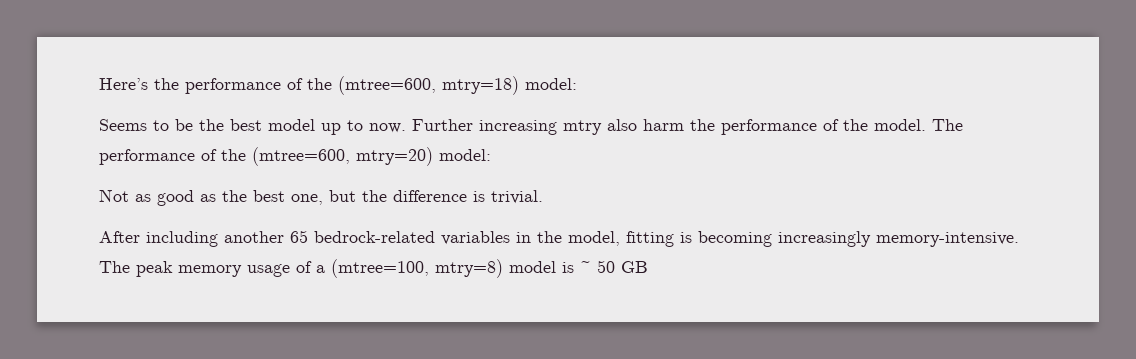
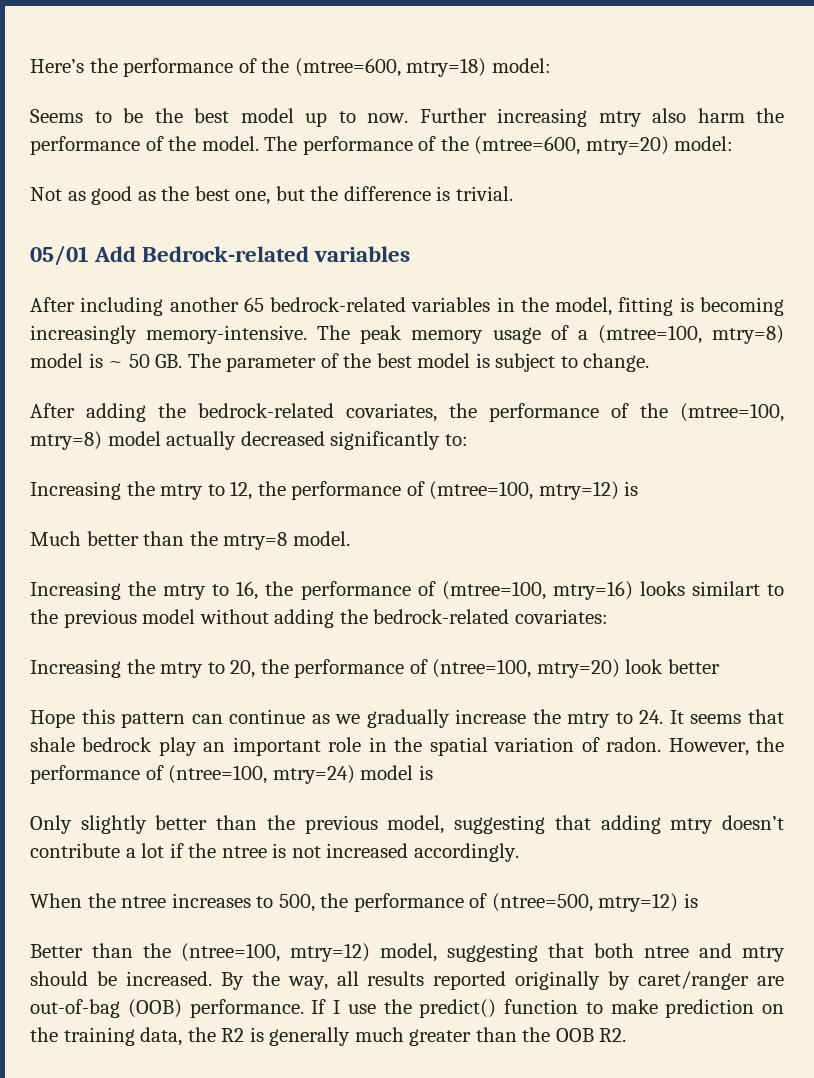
+ 05/01 Add Bedrock-related variables
- The peak memory usage of a (mtree=100, mtry=8) model is ~ 50 GB
+ The peak memory usage of a (mtree=100, mtry=8) model is ~ 50 GB. The parameter of the best model is subject to change.
+ After adding the bedrock-related covariates, the performance of the (mtree=100, mtry=8) model actually decreased significantly to:
+ Increasing the mtry to 12, the performance of (mtree=100, mtry=12) is
+ Much better than the mtry=8 model.
+ Increasing the mtry to 16, the performance of (mtree=100, mtry=16) looks similart to the previous model without adding the bedrock-related covariates:
+ Increasing the mtry to 20, the performance of (ntree=100, mtry=20) look better
+ Hope this pattern can continue as we gradually increase the mtry to 24. It seems that shale bedrock play an important role in the spatial variation of radon. However, the performance of (ntree=100, mtry=24) model is
+ Only slightly better than the previous model, suggesting that adding mtry doesn’t contribute a lot if the ntree is not increased accordingly.
+ When the ntree increases to 500, the performance of (ntree=500, mtry=12) is
+ Better than the (ntree=100, mtry=12) model, suggesting that both ntree and mtry should be increased. By the way, all results reported originally by caret/ranger are out-of-bag (OOB) performance. If I use the predict() function to make prediction on the training data, the R2 is generally much greater than the OOB R2.

